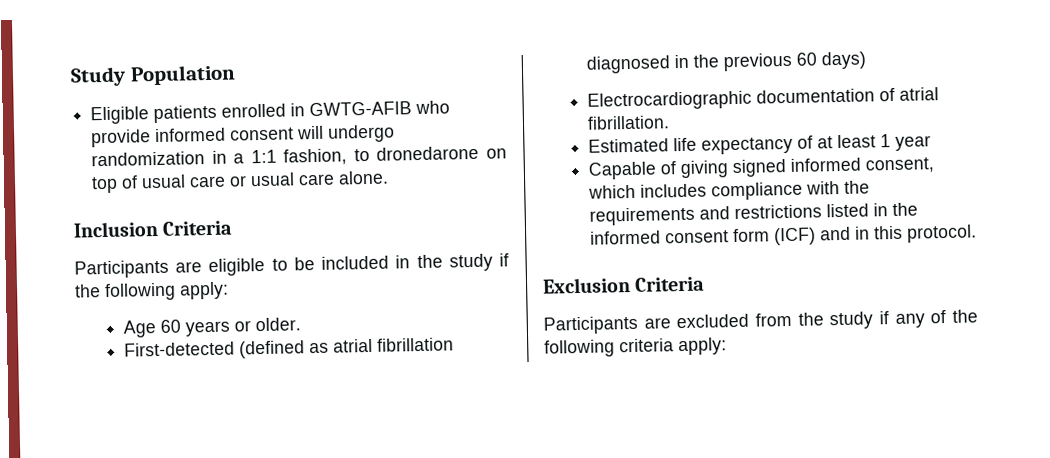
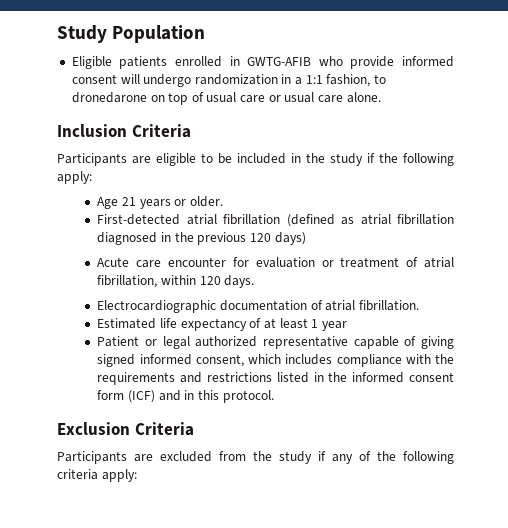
- Age 60 years or older.
+ Age 21 years or older.
- First-detected (defined as atrial fibrillation diagnosed in the previous 60 days)
+ First-detected atrial fibrillation (defined as atrial fibrillation diagnosed in the previous 120 days)
+ Acute care encounter for evaluation or treatment of atrial fibrillation, within 120 days.
- Capable of giving signed informed consent, which includes compliance with the requirements and restrictions listed in the informed consent form (ICF) and in this protocol.
+ Patient or legal authorized representative capable of giving signed informed consent, which includes compliance with the requirements and restrictions listed in the informed consent form (ICF) and in this protocol.

